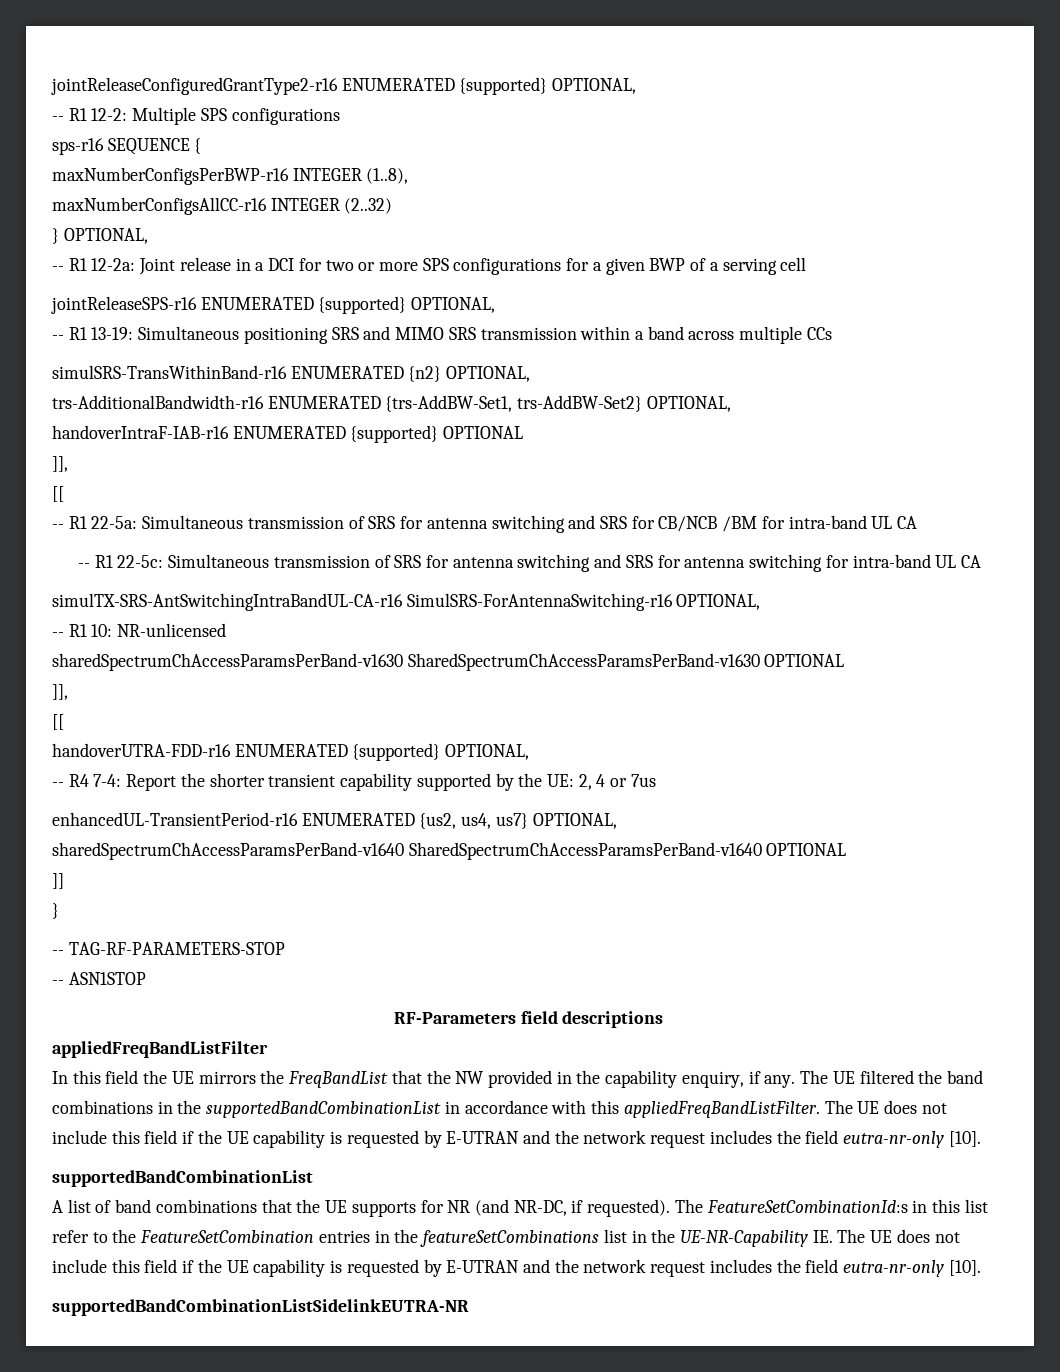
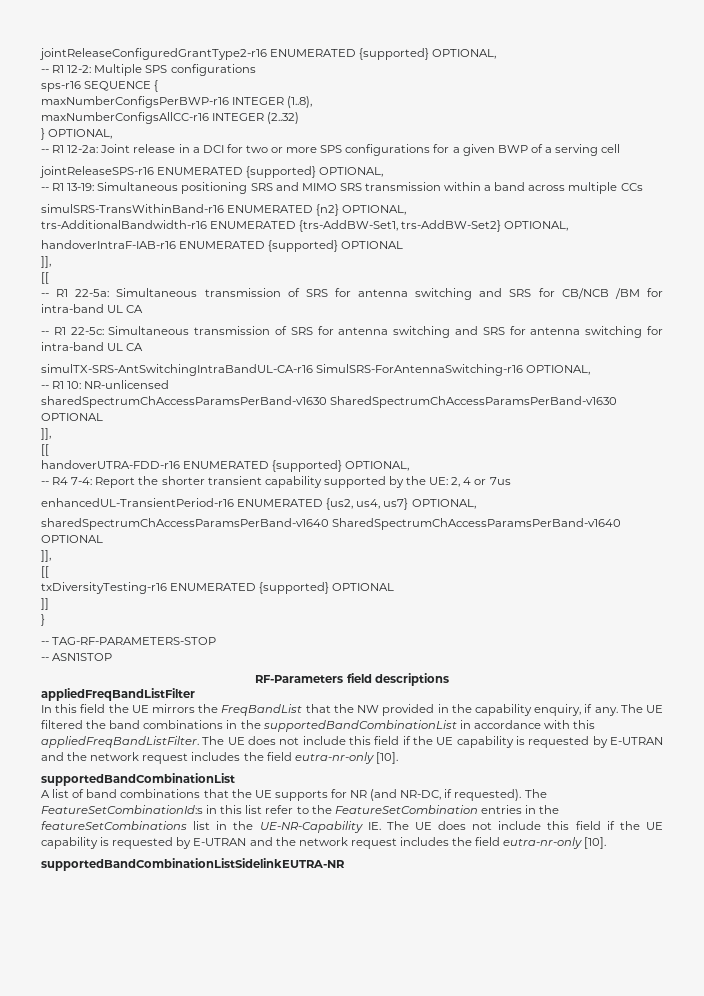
  sharedSpectrumChAccessParamsPerBand-v1640 SharedSpectrumChAccessParamsPerBand-v1640 OPTIONAL
+ ]],
+ [[
+ txDiversityTesting-r16 ENUMERATED {supported} OPTIONAL

